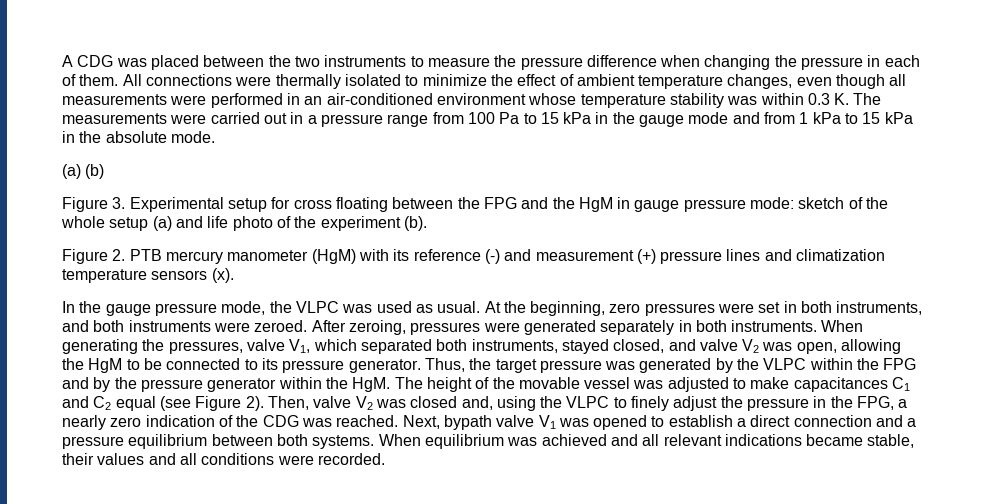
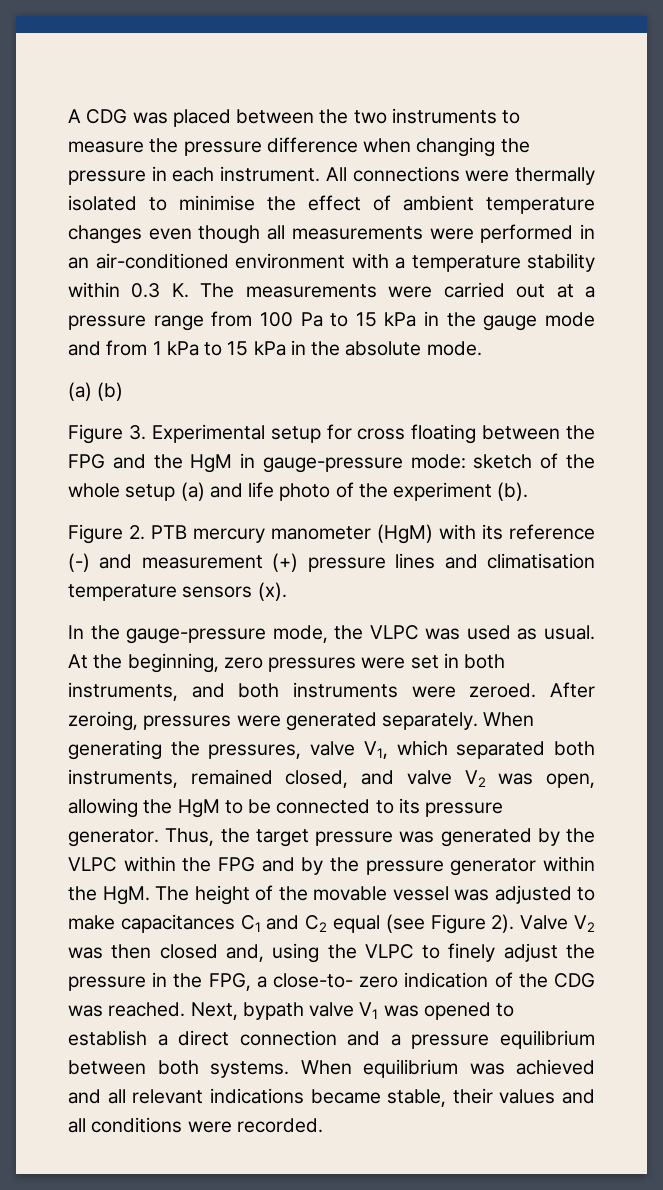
- A CDG was placed between the two instruments to measure the pressure difference when changing the pressure in each of them.
+ A CDG was placed between the two instruments to measure the pressure difference when changing the pressure in each instrument.
- All connections were thermally isolated to minimize the effect of ambient temperature changes, even though all measurements were performed in an air-conditioned environment whose temperature stability was within 0.3 K. The measurements were carried out in a pressure range from 100 Pa to 15 kPa in the gauge mode and from 1 kPa to 15 kPa in the absolute mode.
+ All connections were thermally isolated to minimise the effect of ambient temperature changes even though all measurements were performed in an air-conditioned environment with a temperature stability within 0.3 K. The measurements were carried out at a pressure range from 100 Pa to 15 kPa in the gauge mode and from 1 kPa to 15 kPa in the absolute mode.
- Figure 3. Experimental setup for cross floating between the FPG and the HgM in gauge pressure mode: sketch of the whole setup (a) and life photo of the experiment (b).
+ Figure 3. Experimental setup for cross floating between the FPG and the HgM in gauge-pressure mode: sketch of the whole setup (a) and life photo of the experiment (b).
- Figure 2. PTB mercury manometer (HgM) with its reference (-) and measurement (+) pressure lines and climatization temperature sensors (x).
+ Figure 2. PTB mercury manometer (HgM) with its reference (-) and measurement (+) pressure lines and climatisation temperature sensors (x).
- In the gauge pressure mode, the VLPC was used as usual.
+ In the gauge-pressure mode, the VLPC was used as usual.
- After zeroing, pressures were generated separately in both instruments.
+ After zeroing, pressures were generated separately.
- When generating the pressures, valve V1, which separated both instruments, stayed closed, and valve V2 was open, allowing the HgM to be connected to its pressure generator.
+ When generating the pressures, valve V1, which separated both instruments, remained closed, and valve V2 was open, allowing the HgM to be connected to its pressure generator.
- Then, valve V2 was closed and, using the VLPC to finely adjust the pressure in the FPG, a nearly zero indication of the CDG was reached.
+ Valve V2 was then closed and, using the VLPC to finely adjust the pressure in the FPG, a close-to- zero indication of the CDG was reached.

